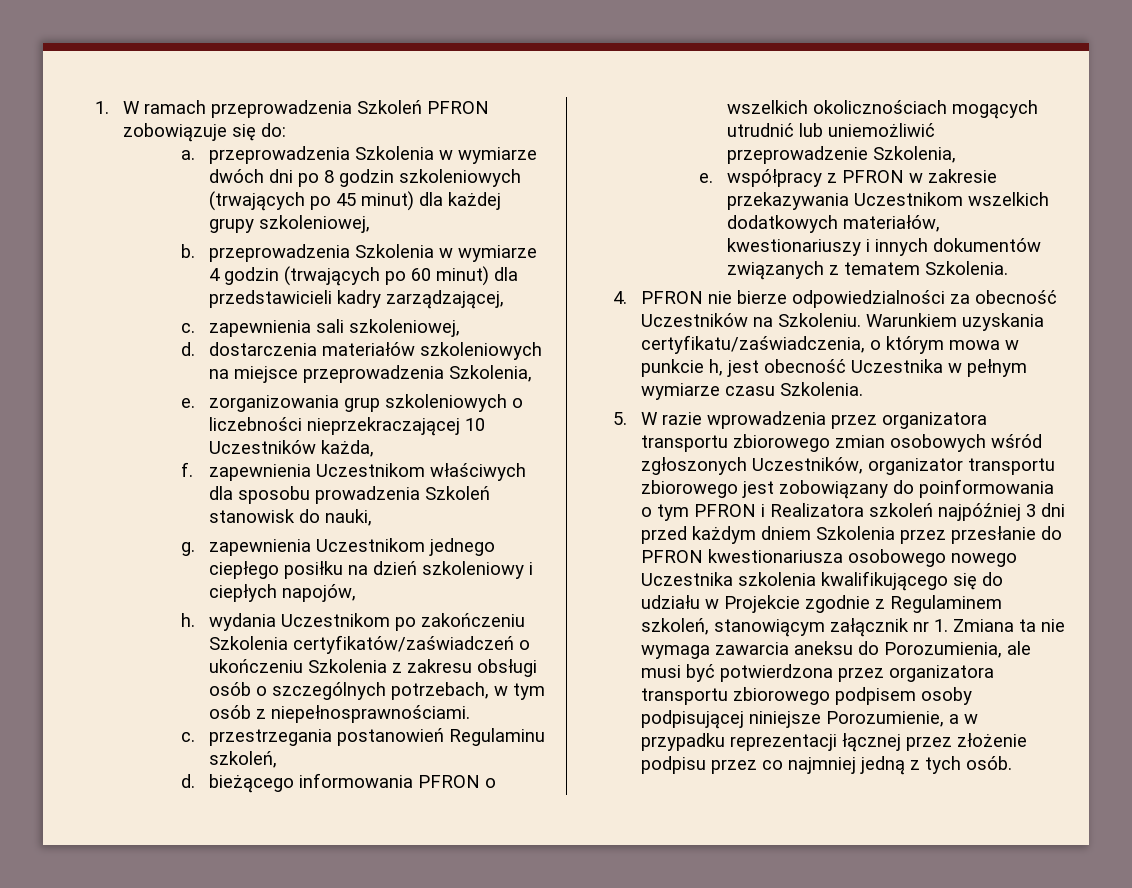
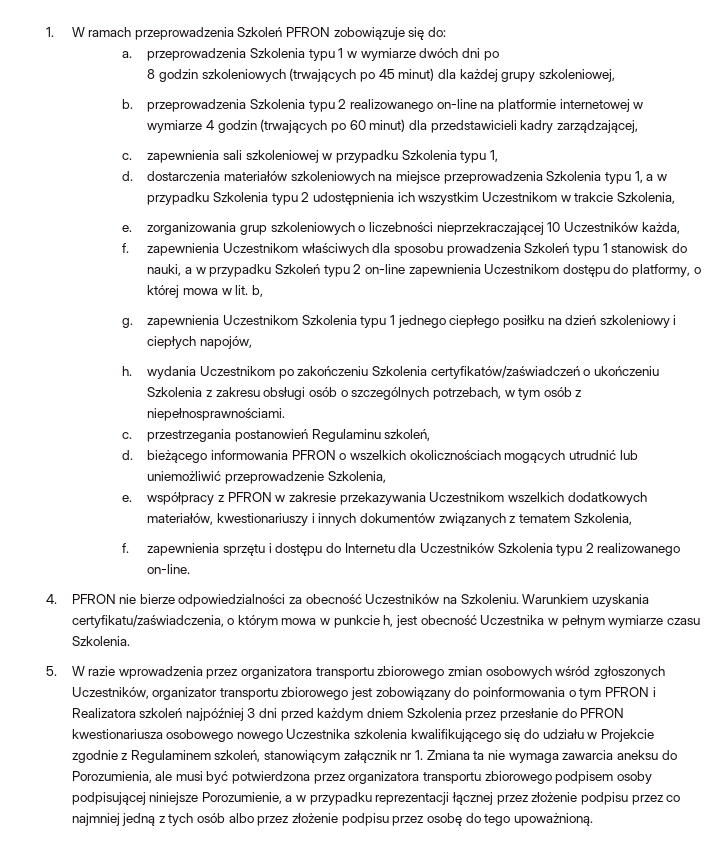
- a. przeprowadzenia Szkolenia w wymiarze dwóch dni po 8 godzin szkoleniowych (trwających po 45 minut) dla każdej grupy szkoleniowej,
+ a. przeprowadzenia Szkolenia typu 1 w wymiarze dwóch dni po
+ 8 godzin szkoleniowych (trwających po 45 minut) dla każdej grupy szkoleniowej,
- b. przeprowadzenia Szkolenia w wymiarze 4 godzin (trwających po 60 minut) dla przedstawicieli kadry zarządzającej,
+ b. przeprowadzenia Szkolenia typu 2 realizowanego on-line na platformie internetowej w wymiarze 4 godzin (trwających po 60 minut) dla przedstawicieli kadry zarządzającej,
- c. zapewnienia sali szkoleniowej,
+ c. zapewnienia sali szkoleniowej w przypadku Szkolenia typu 1,
- d. dostarczenia materiałów szkoleniowych na miejsce przeprowadzenia Szkolenia,
+ d. dostarczenia materiałów szkoleniowych na miejsce przeprowadzenia Szkolenia typu 1, a w przypadku Szkolenia typu 2 udostępnienia ich wszystkim Uczestnikom w trakcie Szkolenia,
- f. zapewnienia Uczestnikom właściwych dla sposobu prowadzenia Szkoleń stanowisk do nauki,
+ f. zapewnienia Uczestnikom właściwych dla sposobu prowadzenia Szkoleń typu 1 stanowisk do nauki, a w przypadku Szkoleń typu 2 on-line zapewnienia Uczestnikom dostępu do platformy, o której mowa w lit. b,
- g. zapewnienia Uczestnikom jednego ciepłego posiłku na dzień szkoleniowy i ciepłych napojów,
+ g. zapewnienia Uczestnikom Szkolenia typu 1 jednego ciepłego posiłku na dzień szkoleniowy i ciepłych napojów,
- e. współpracy z PFRON w zakresie przekazywania Uczestnikom wszelkich dodatkowych materiałów, kwestionariuszy i innych dokumentów związanych z tematem Szkolenia.
+ e. współpracy z PFRON w zakresie przekazywania Uczestnikom wszelkich dodatkowych materiałów, kwestionariuszy i innych dokumentów związanych z tematem Szkolenia,
+ f. zapewnienia sprzętu i dostępu do Internetu dla Uczestników Szkolenia typu 2 realizowanego on-line.
- 5. W razie wprowadzenia przez organizatora transportu zbiorowego zmian osobowych wśród zgłoszonych Uczestników, organizator transportu zbiorowego jest zobowiązany do poinformowania o tym PFRON i Realizatora szkoleń najpóźniej 3 dni przed każdym dniem Szkolenia przez przesłanie do PFRON kwestionariusza osobowego nowego Uczestnika szkolenia kwalifikującego się do udziału w Projekcie zgodnie z Regulaminem szkoleń, stanowiącym załącznik nr 1. Zmiana ta nie wymaga zawarcia aneksu do Porozumienia, ale musi być potwierdzona przez organizatora transportu zbiorowego podpisem osoby podpisującej niniejsze Porozumienie, a w przypadku reprezentacji łącznej przez złożenie podpisu przez co najmniej jedną z tych osób.
+ 5. W razie wprowadzenia przez organizatora transportu zbiorowego zmian osobowych wśród zgłoszonych Uczestników, organizator transportu zbiorowego jest zobowiązany do poinformowania o tym PFRON i Realizatora szkoleń najpóźniej 3 dni przed każdym dniem Szkolenia przez przesłanie do PFRON kwestionariusza osobowego nowego Uczestnika szkolenia kwalifikującego się do udziału w Projekcie zgodnie z Regulaminem szkoleń, stanowiącym załącznik nr 1. Zmiana ta nie wymaga zawarcia aneksu do Porozumienia, ale musi być potwierdzona przez organizatora transportu zbiorowego podpisem osoby podpisującej niniejsze Porozumienie, a w przypadku reprezentacji łącznej przez złożenie podpisu przez co najmniej jedną z tych osób albo przez złożenie podpisu przez osobę do tego upoważnioną.

